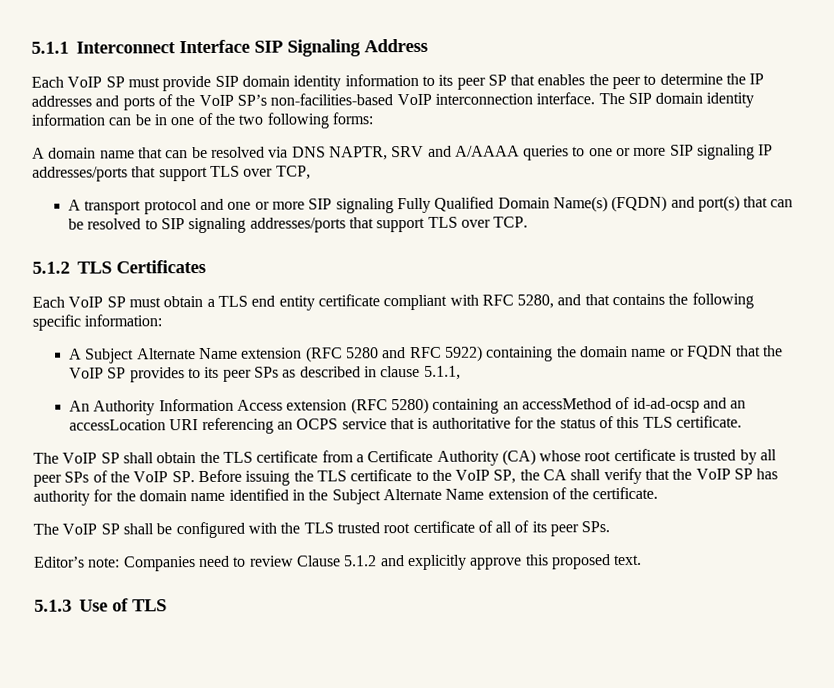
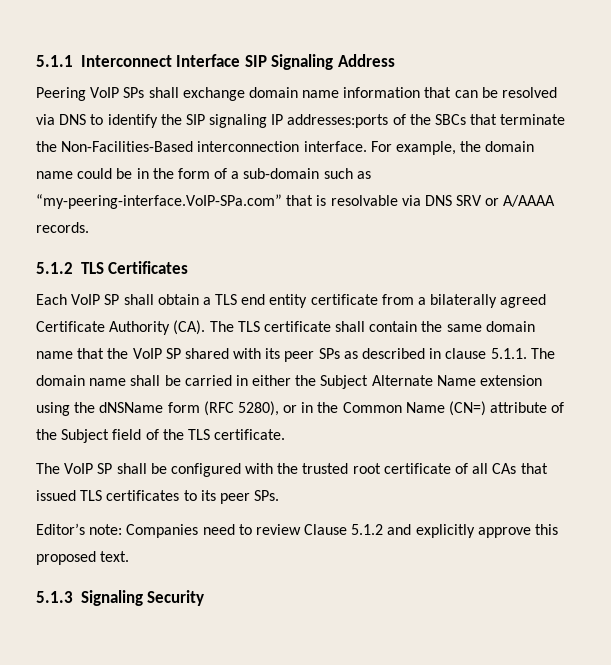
- Each VoIP SP must provide SIP domain identity information to its peer SP that enables the peer to determine the IP addresses and ports of the VoIP SP’s non-facilities-based VoIP interconnection interface. The SIP domain identity information can be in one of the two following forms:
- A domain name that can be resolved via DNS NAPTR, SRV and A/AAAA queries to one or more SIP signaling IP addresses/ports that support TLS over TCP,
- A transport protocol and one or more SIP signaling Fully Qualified Domain Name(s) (FQDN) and port(s) that can be resolved to SIP signaling addresses/ports that support TLS over TCP.
+ Peering VoIP SPs shall exchange domain name information that can be resolved via DNS to identify the SIP signaling IP addresses:ports of the SBCs that terminate the Non-Facilities-Based interconnection interface. For example, the domain name could be in the form of a sub-domain such as “my-peering-interface.VoIP-SPa.com” that is resolvable via DNS SRV or A/AAAA records.
- Each VoIP SP must obtain a TLS end entity certificate compliant with RFC 5280, and that contains the following specific information:
- A Subject Alternate Name extension (RFC 5280 and RFC 5922) containing the domain name or FQDN that the VoIP SP provides to its peer SPs as described in clause 5.1.1,
- An Authority Information Access extension (RFC 5280) containing an accessMethod of id-ad-ocsp and an accessLocation URI referencing an OCPS service that is authoritative for the status of this TLS certificate.
- The VoIP SP shall obtain the TLS certificate from a Certificate Authority (CA) whose root certificate is trusted by all peer SPs of the VoIP SP. Before issuing the TLS certificate to the VoIP SP, the CA shall verify that the VoIP SP has authority for the domain name identified in the Subject Alternate Name extension of the certificate.
+ Each VoIP SP shall obtain a TLS end entity certificate from a bilaterally agreed Certificate Authority (CA). The TLS certificate shall contain the same domain name that the VoIP SP shared with its peer SPs as described in clause 5.1.1. The domain name shall be carried in either the Subject Alternate Name extension using the dNSName form (RFC 5280), or in the Common Name (CN=) attribute of the Subject field of the TLS certificate.
- The VoIP SP shall be configured with the TLS trusted root certificate of all of its peer SPs.
+ The VoIP SP shall be configured with the trusted root certificate of all CAs that issued TLS certificates to its peer SPs.
- 5.1.3 Use of TLS
+ 5.1.3 Signaling Security

